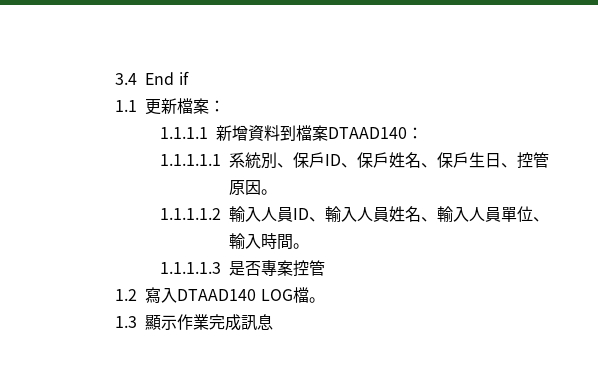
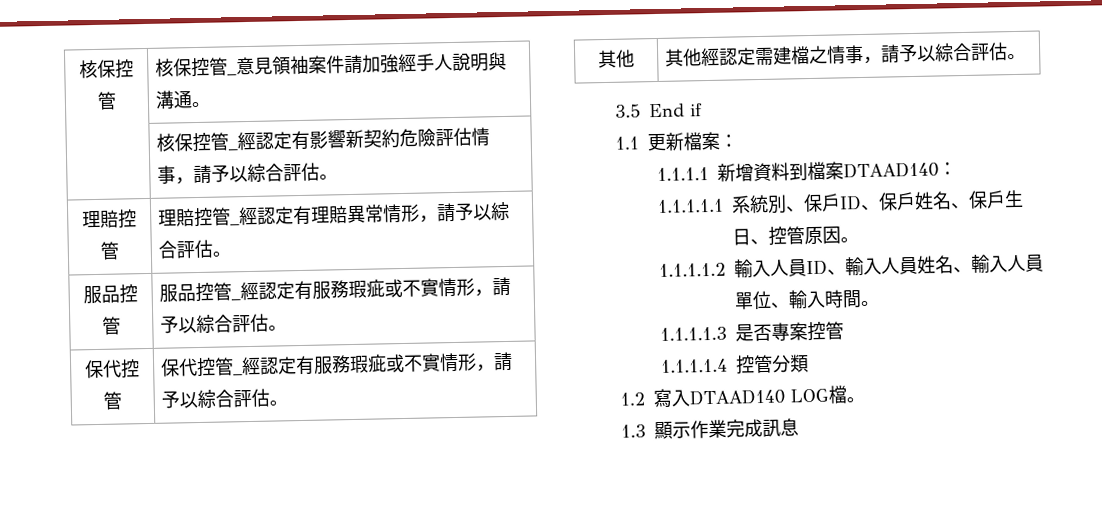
- 3.4 End if
+ 核保控管 | 核保控管_意見領袖案件請加強經手人說明與溝通。
+ | 核保控管_經認定有影響新契約危險評估情事，請予以綜合評估。
+ 理賠控管 | 理賠控管_經認定有理賠異常情形，請予以綜合評估。
+ 服品控管 | 服品控管_經認定有服務瑕疵或不實情形，請予以綜合評估。
+ 保代控管 | 保代控管_經認定有服務瑕疵或不實情形，請予以綜合評估。
+ 其他 | 其他經認定需建檔之情事，請予以綜合評估。
+ 3.5 End if
+ 1.1.1.1.4控管分類

